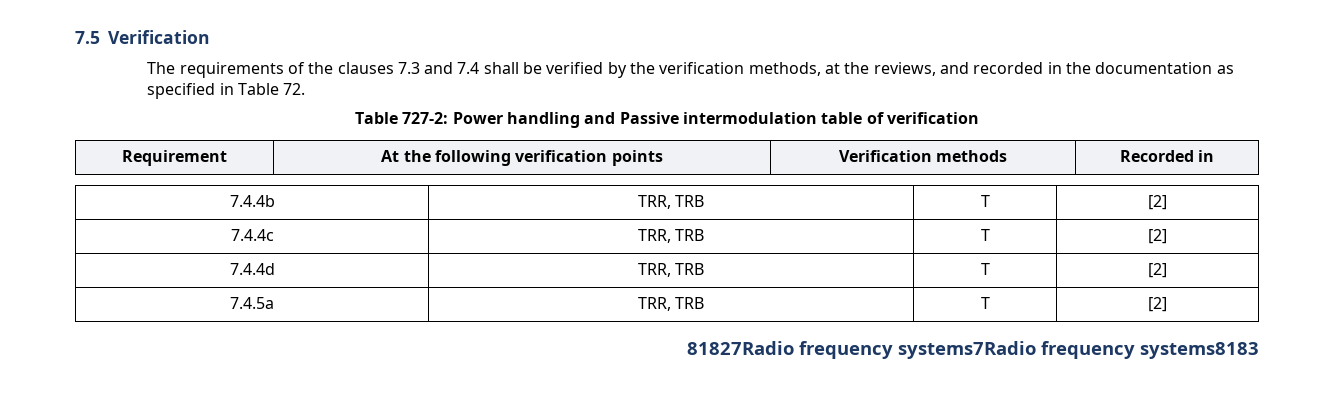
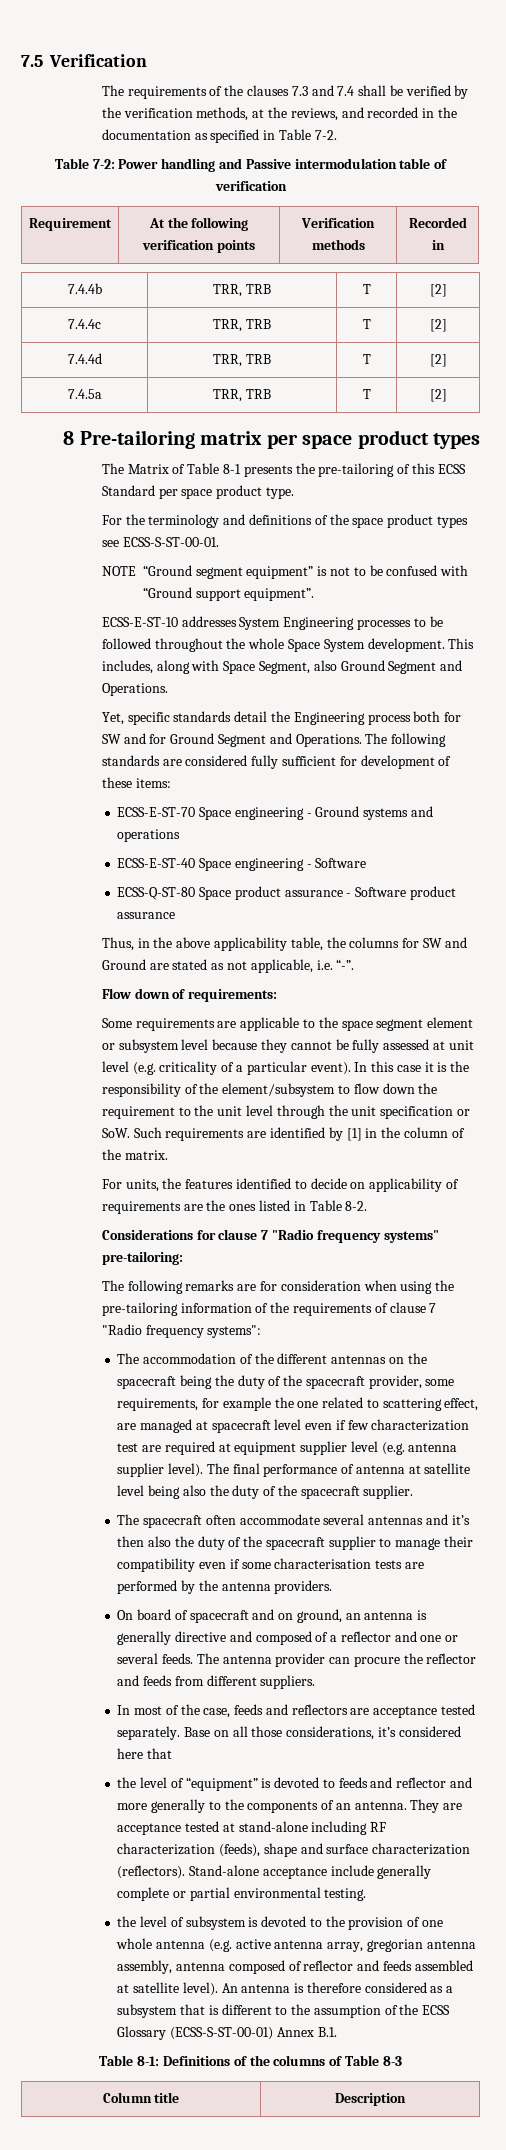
- The requirements of the clauses 7.3 and 7.4 shall be verified by the verification methods, at the reviews, and recorded in the documentation as specified in Table 72.
- Table 727-2: Power handling and Passive intermodulation table of verification
+ The requirements of the clauses 7.3 and 7.4 shall be verified by the verification methods, at the reviews, and recorded in the documentation as specified in Table 7-2.
+ Table 7-2: Power handling and Passive intermodulation table of verification
- 81827Radio frequency systems7Radio frequency systems8183
+ 8 Pre-tailoring matrix per space product types
+ The Matrix of Table 8-1 presents the pre-tailoring of this ECSS Standard per space product type.
+ For the terminology and definitions of the space product types see ECSS-S-ST-00-01.
+ NOTE “Ground segment equipment” is not to be confused with “Ground support equipment”.
+ ECSS-E-ST-10 addresses System Engineering processes to be followed throughout the whole Space System development. This includes, along with Space Segment, also Ground Segment and Operations.
+ Yet, specific standards detail the Engineering process both for SW and for Ground Segment and Operations. The following standards are considered fully sufficient for development of these items:
+ ECSS-E-ST-70 Space engineering - Ground systems and operations
+ ECSS-E-ST-40 Space engineering - Software
+ ECSS-Q-ST-80 Space product assurance - Software product assurance
+ Thus, in the above applicability table, the columns for SW and Ground are stated as not applicable, i.e. “-”.
+ Flow down of requirements:
+ Some requirements are applicable to the space segment element or subsystem level because they cannot be fully assessed at unit level (e.g. criticality of a particular event). In this case it is the responsibility of the element/subsystem to flow down the requirement to the unit level through the unit specification or SoW. Such requirements are identified by [1] in the column of the matrix.
+ For units, the features identified to decide on applicability of requirements are the ones listed in Table 8-2.
+ Considerations for clause 7 "Radio frequency systems" pre-tailoring:
+ The following remarks are for consideration when using the pre-tailoring information of the requirements of clause 7 "Radio frequency systems":
+ The accommodation of the different antennas on the spacecraft being the duty of the spacecraft provider, some requirements, for example the one related to scattering effect, are managed at spacecraft level even if few characterization test are required at equipment supplier level (e.g. antenna supplier level). The final performance of antenna at satellite level being also the duty of the spacecraft supplier.
+ The spacecraft often accommodate several antennas and it’s then also the duty of the spacecraft supplier to manage their compatibility even if some characterisation tests are performed by the antenna providers.
+ On board of spacecraft and on ground, an antenna is generally directive and composed of a reflector and one or several feeds. The antenna provider can procure the reflector and feeds from different suppliers.
+ In most of the case, feeds and reflectors are acceptance tested separately. Base on all those considerations, it’s considered here that
+ the level of “equipment” is devoted to feeds and reflector and more generally to the components of an antenna. They are acceptance tested at stand-alone including RF characterization (feeds), shape and surface characterization (reflectors). Stand-alone acceptance include generally complete or partial environmental testing.
+ the level of subsystem is devoted to the provision of one whole antenna (e.g. active antenna array, gregorian antenna assembly, antenna composed of reflector and feeds assembled at satellite level). An antenna is therefore considered as a subsystem that is different to the assumption of the ECSS Glossary (ECSS-S-ST-00-01) Annex B.1.
+ Table 8-1: Definitions of the columns of Table 8-3
+ Column title | Description

